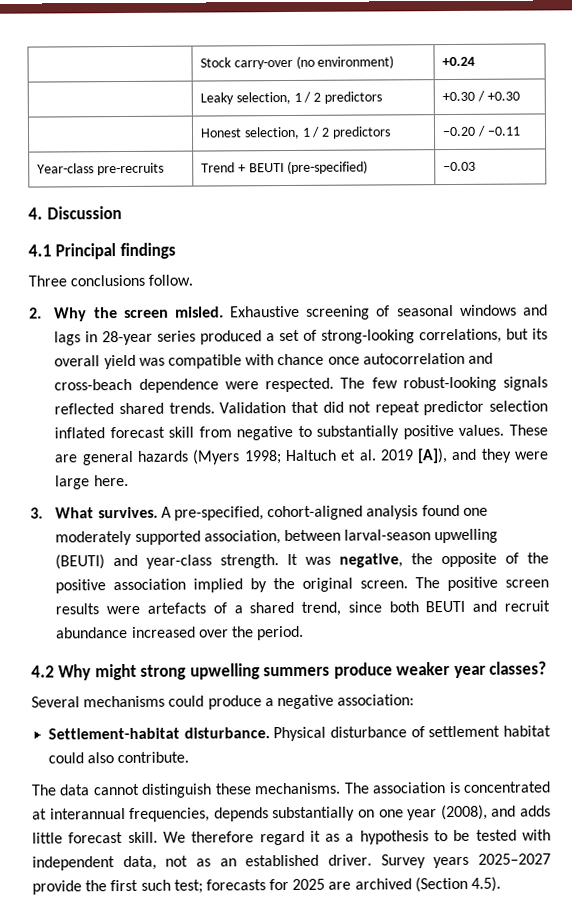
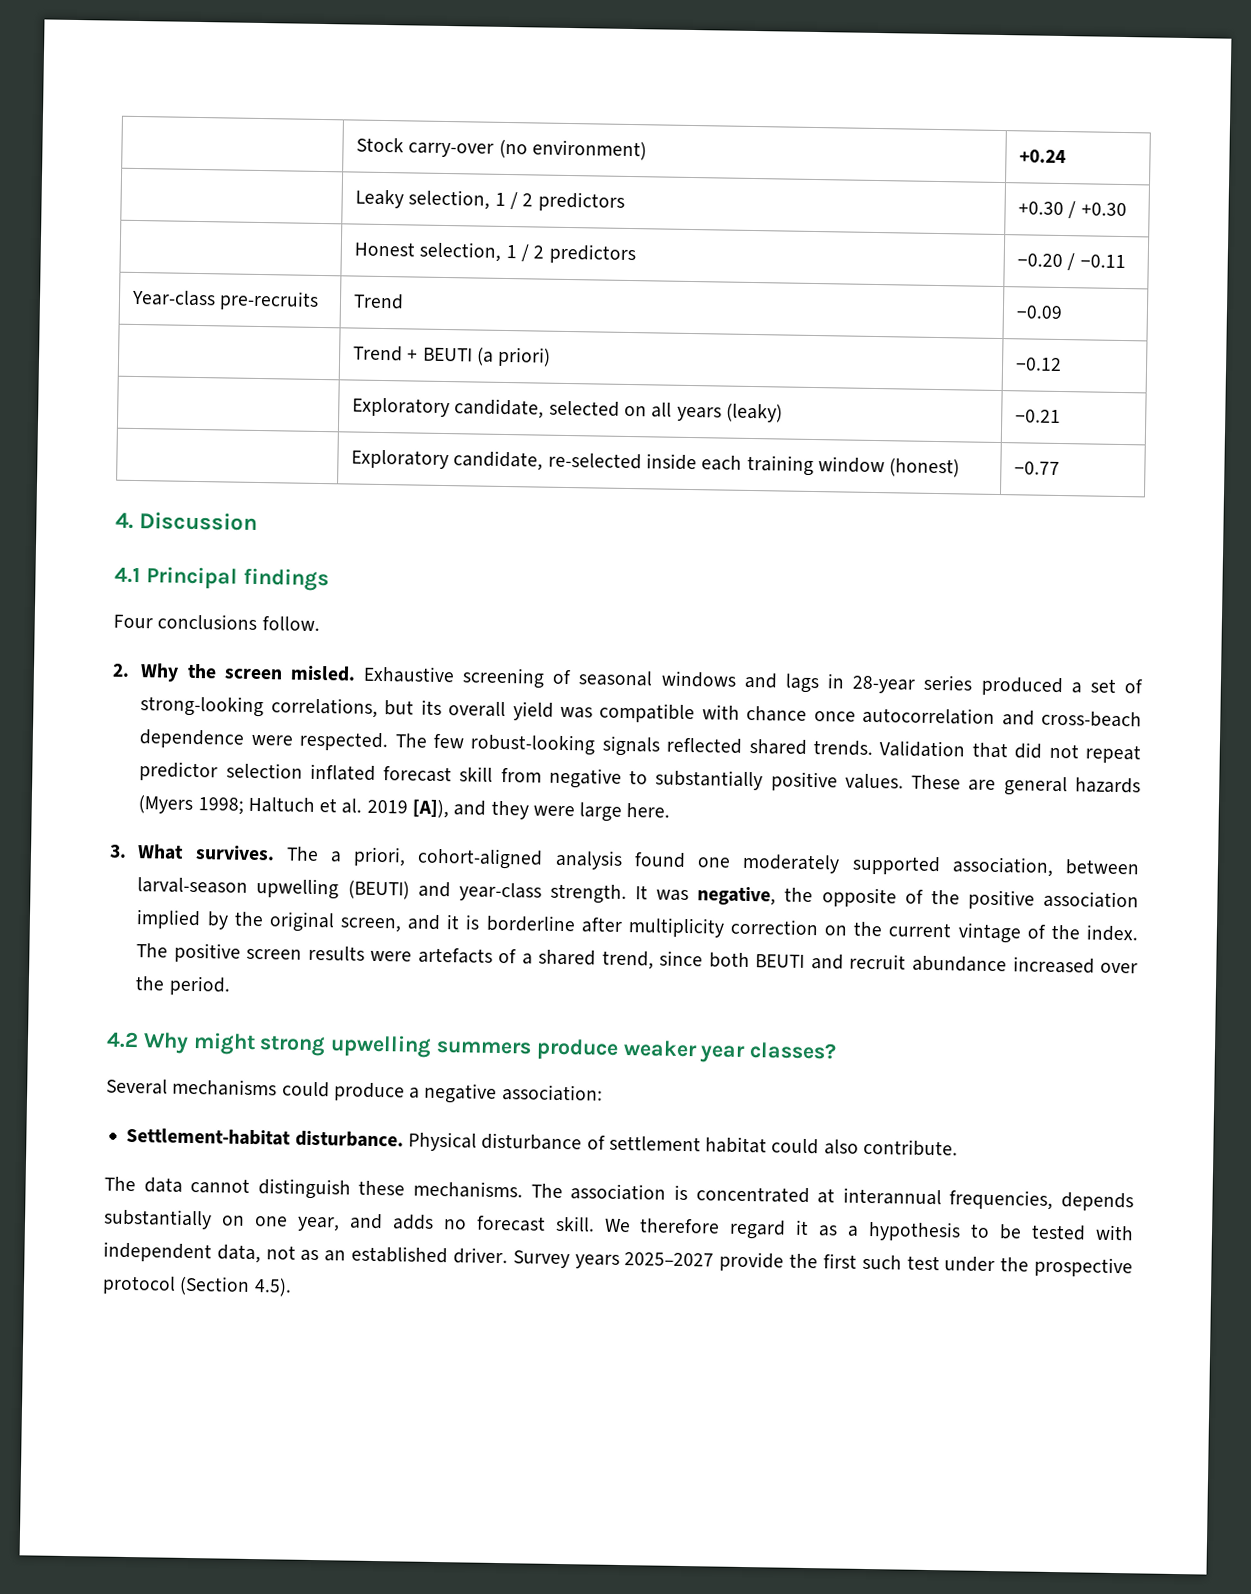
- Year-class pre-recruits | Trend + BEUTI (pre-specified) | −0.03
+ Year-class pre-recruits | Trend | −0.09
+ | Trend + BEUTI (a priori) | −0.12
+ | Exploratory candidate, selected on all years (leaky) | −0.21
+ | Exploratory candidate, re-selected inside each training window (honest) | −0.77
- Three conclusions follow.
+ Four conclusions follow.
- A pre-specified, cohort-aligned analysis found one moderately supported association, between larval-season upwelling (BEUTI) and year-class strength.
+ The a priori, cohort-aligned analysis found one moderately supported association, between larval-season upwelling (BEUTI) and year-class strength.
- It was negative, the opposite of the positive association implied by the original screen.
+ It was negative, the opposite of the positive association implied by the original screen, and it is borderline after multiplicity correction on the current vintage of the index.
- The association is concentrated at interannual frequencies, depends substantially on one year (2008), and adds little forecast skill.
+ The association is concentrated at interannual frequencies, depends substantially on one year, and adds no forecast skill.
- Survey years 2025–2027 provide the first such test; forecasts for 2025 are archived (Section 4.5).
+ Survey years 2025–2027 provide the first such test under the prospective protocol (Section 4.5).

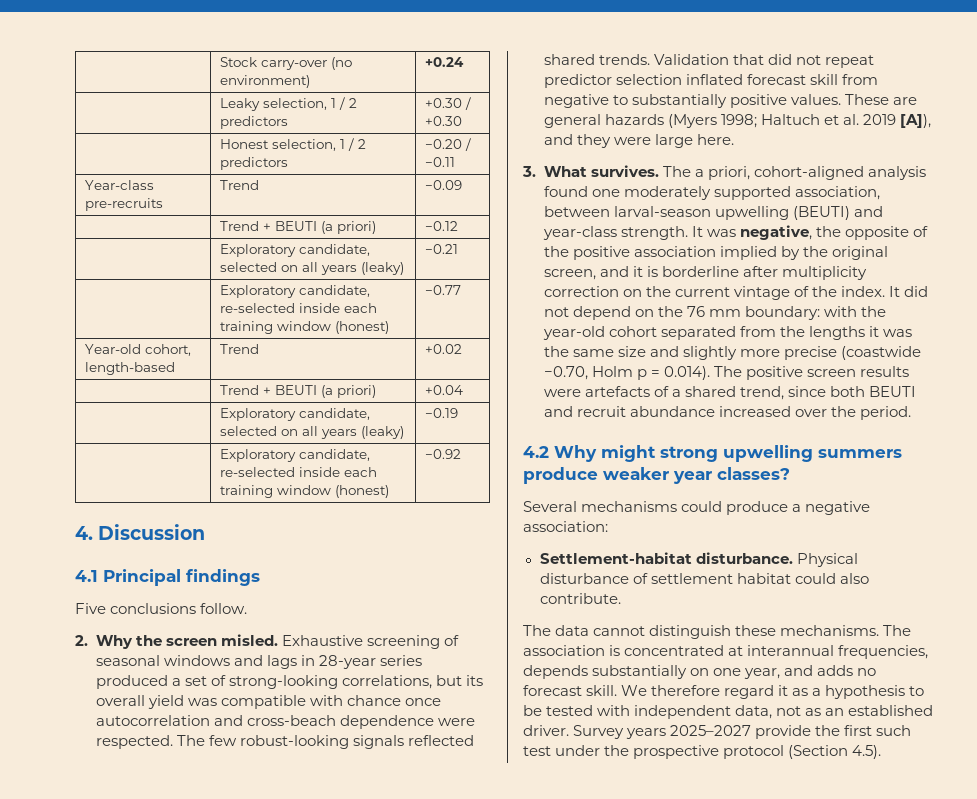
+ Year-old cohort, length-based | Trend | +0.02
+ | Trend + BEUTI (a priori) | +0.04
+ | Exploratory candidate, selected on all years (leaky) | −0.19
+ | Exploratory candidate, re-selected inside each training window (honest) | −0.92
- Four conclusions follow.
+ Five conclusions follow.
- The positive screen results were artefacts of a shared trend, since both BEUTI and recruit abundance increased over the period.
+ It did not depend on the 76 mm boundary: with the year-old cohort separated from the lengths it was the same size and slightly more precise (coastwide −0.70, Holm p = 0.014). The positive screen results were artefacts of a shared trend, since both BEUTI and recruit abundance increased over the period.

